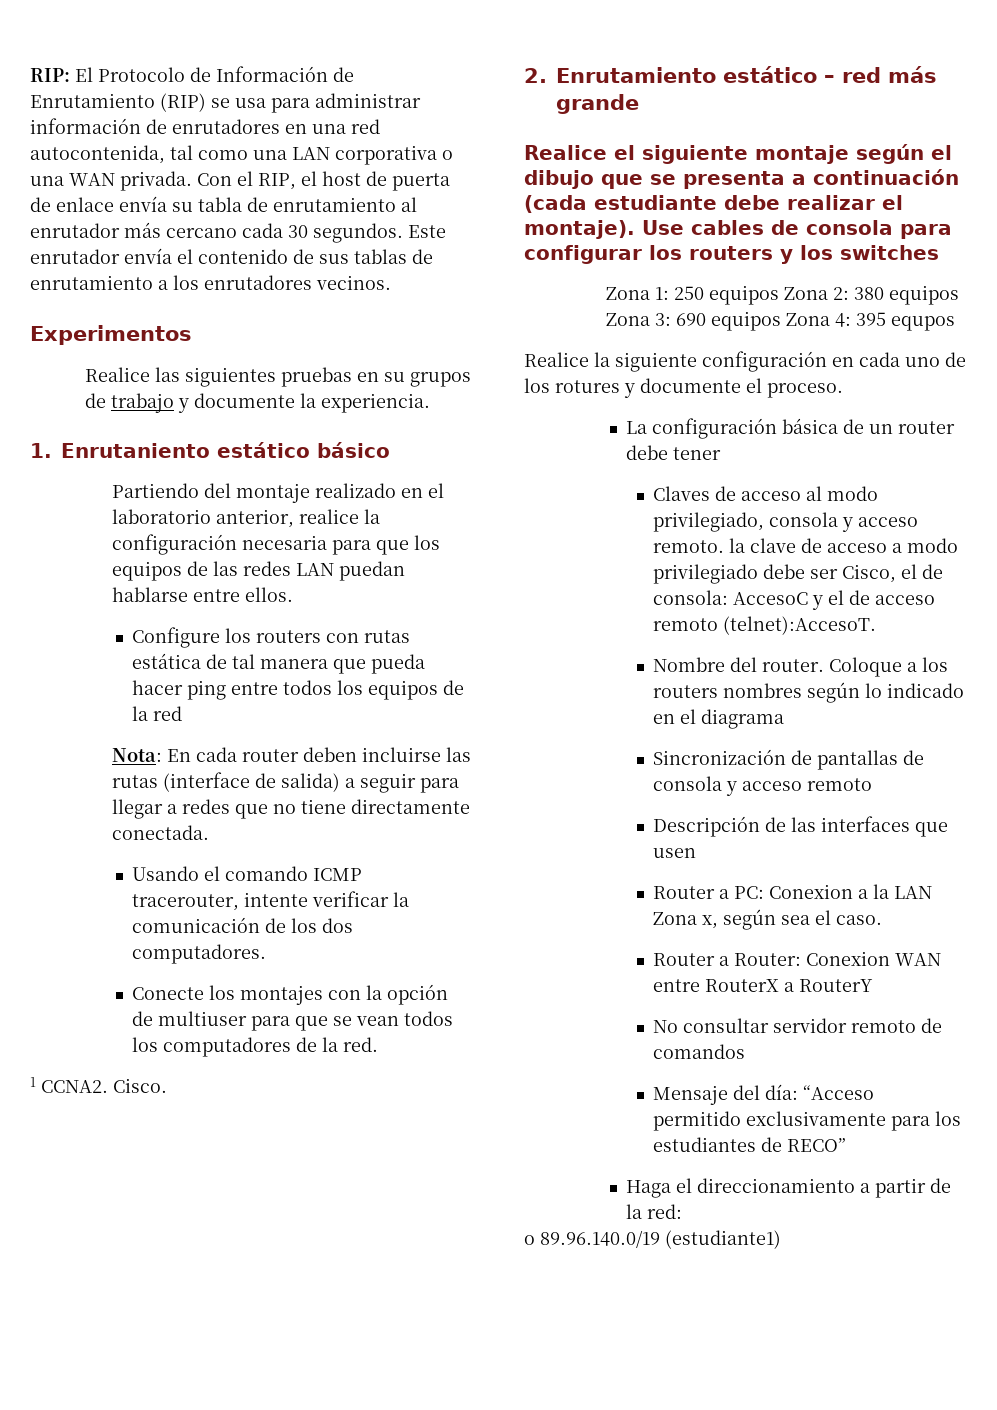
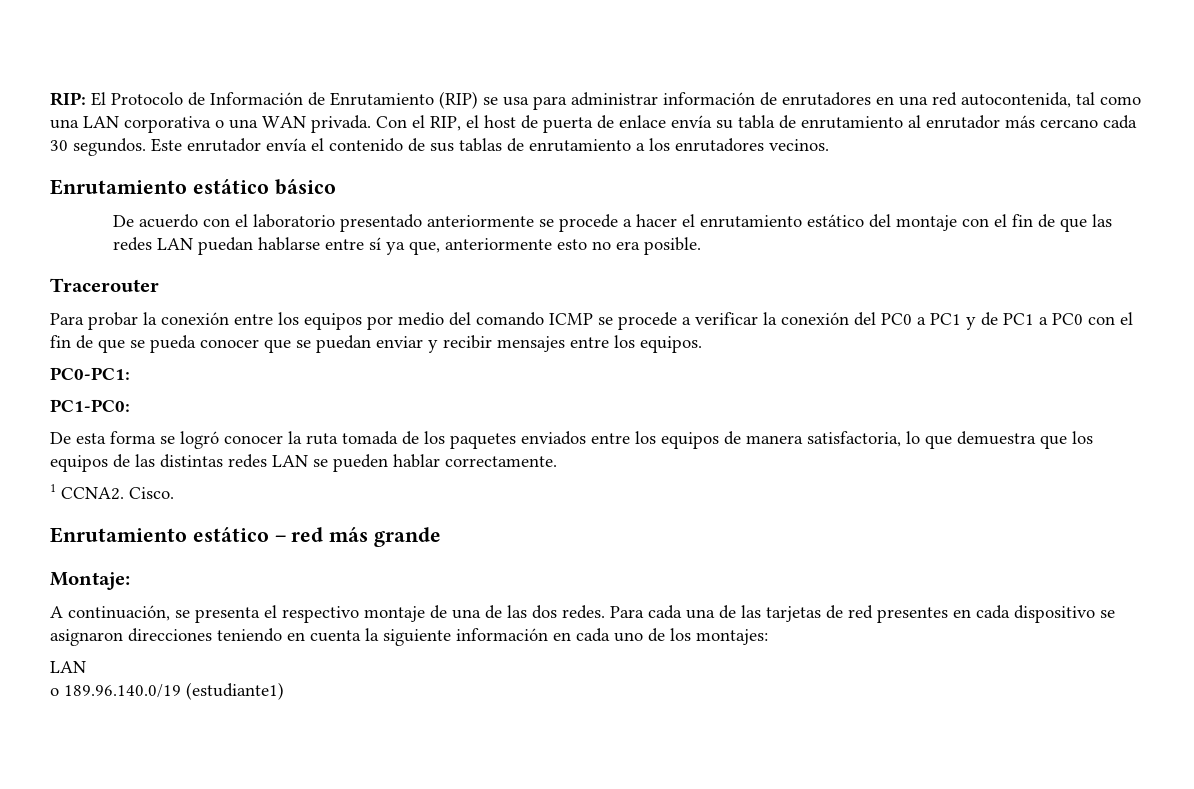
- Experimentos
- Realice las siguientes pruebas en su grupos de trabajo y documente la experiencia.
- 1. Enrutaniento estático básico
- Partiendo del montaje realizado en el laboratorio anterior, realice la configuración necesaria para que los equipos de las redes LAN puedan hablarse entre ellos.
- Configure los routers con rutas estática de tal manera que pueda hacer ping entre todos los equipos de la red
- Nota: En cada router deben incluirse las rutas (interface de salida) a seguir para llegar a redes que no tiene directamente conectada.
- Usando el comando ICMP tracerouter, intente verificar la comunicación de los dos computadores.
- Conecte los montajes con la opción de multiuser para que se vean todos los computadores de la red.
+ Enrutamiento estático básico
+ De acuerdo con el laboratorio presentado anteriormente se procede a hacer el enrutamiento estático del montaje con el fin de que las redes LAN puedan hablarse entre sí ya que, anteriormente esto no era posible.
+ Tracerouter
+ Para probar la conexión entre los equipos por medio del comando ICMP se procede a verificar la conexión del PC0 a PC1 y de PC1 a PC0 con el fin de que se pueda conocer que se puedan enviar y recibir mensajes entre los equipos.
+ PC0-PC1:
+ PC1-PC0:
+ De esta forma se logró conocer la ruta tomada de los paquetes enviados entre los equipos de manera satisfactoria, lo que demuestra que los equipos de las distintas redes LAN se pueden hablar correctamente.
- 2. Enrutamiento estático – red más grande
+ Enrutamiento estático – red más grande
- Realice el siguiente montaje según el dibujo que se presenta a continuación (cada estudiante debe realizar el montaje). Use cables de consola para configurar los routers y los switches
- Zona 1: 250 equipos Zona 2: 380 equipos Zona 3: 690 equipos Zona 4: 395 equpos
- Realice la siguiente configuración en cada uno de los rotures y documente el proceso.
- La configuración básica de un router debe tener
- Claves de acceso al modo privilegiado, consola y acceso remoto. la clave de acceso a modo privilegiado debe ser Cisco, el de consola: AccesoC y el de acceso remoto (telnet):AccesoT.
- Nombre del router. Coloque a los routers nombres según lo indicado en el diagrama
- Sincronización de pantallas de consola y acceso remoto
- Descripción de las interfaces que usen
- Router a PC: Conexion a la LAN Zona x, según sea el caso.
- Router a Router: Conexion WAN entre RouterX a RouterY
- No consultar servidor remoto de comandos
- Mensaje del día: “Acceso permitido exclusivamente para los estudiantes de RECO”
- Haga el direccionamiento a partir de la red:
- o 89.96.140.0/19 (estudiante1)
+ Montaje:
+ A continuación, se presenta el respectivo montaje de una de las dos redes. Para cada una de las tarjetas de red presentes en cada dispositivo se asignaron direcciones teniendo en cuenta la siguiente información en cada uno de los montajes:
+ LAN
+ o 189.96.140.0/19 (estudiante1)

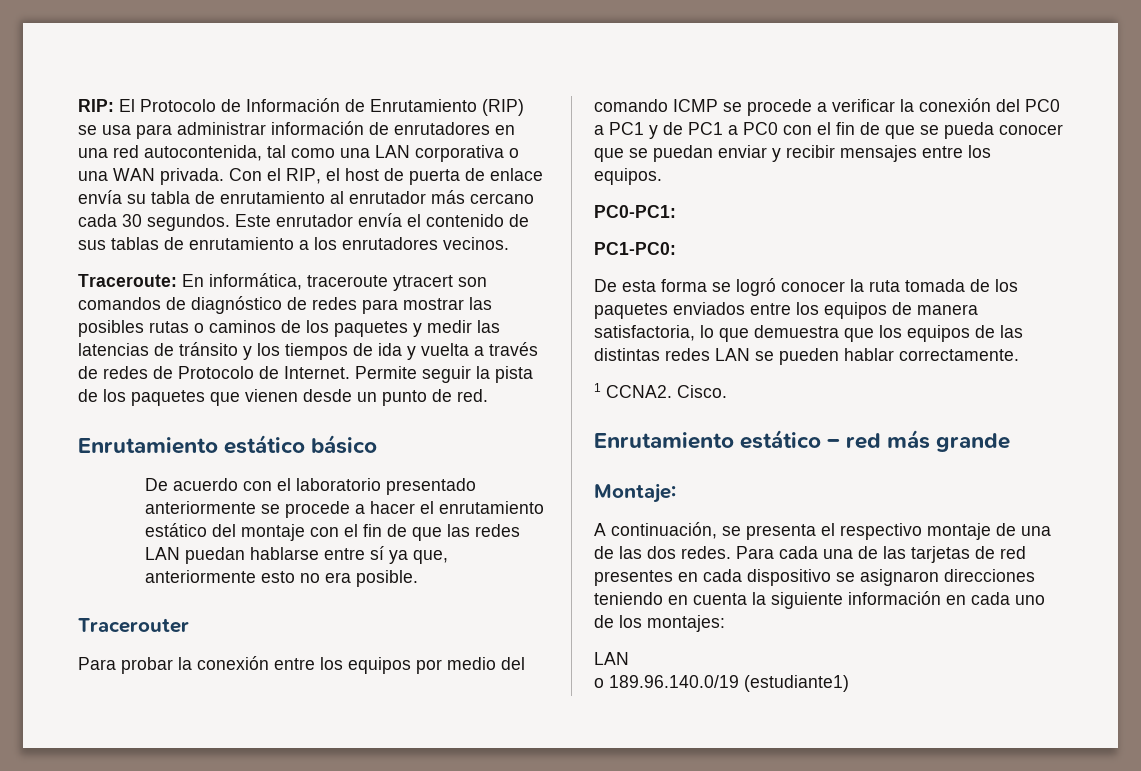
+ Traceroute: En informática, traceroute ytracert son comandos de diagnóstico de redes para mostrar las posibles rutas o caminos de los paquetes y medir las latencias de tránsito y los tiempos de ida y vuelta a través de redes de Protocolo de Internet. Permite seguir la pista de los paquetes que vienen desde un punto de red.

